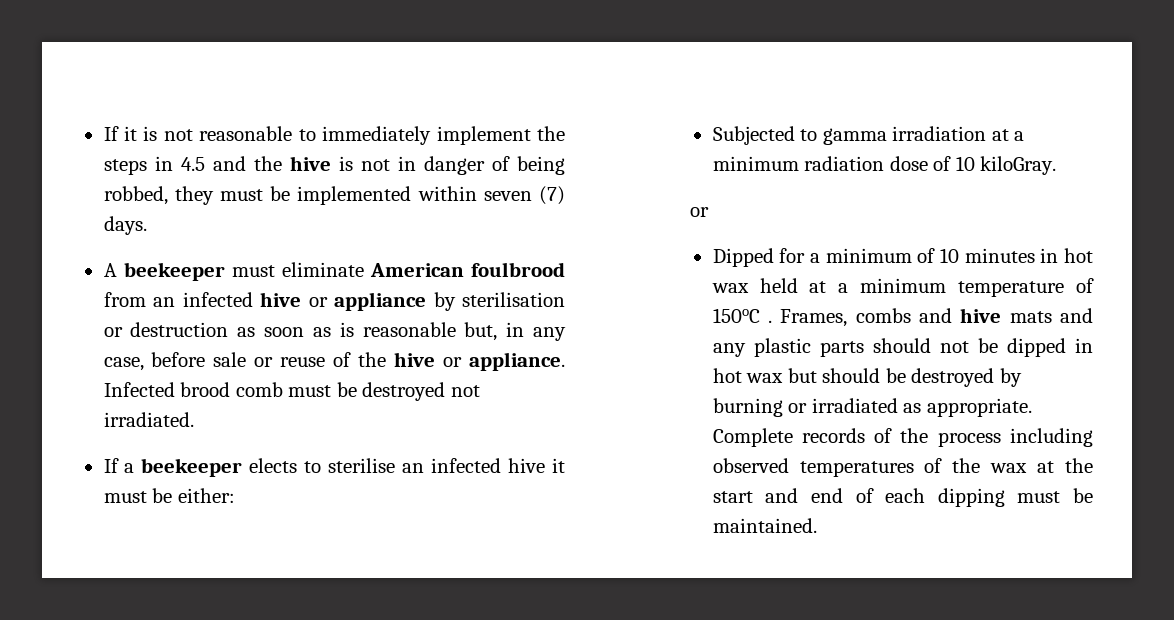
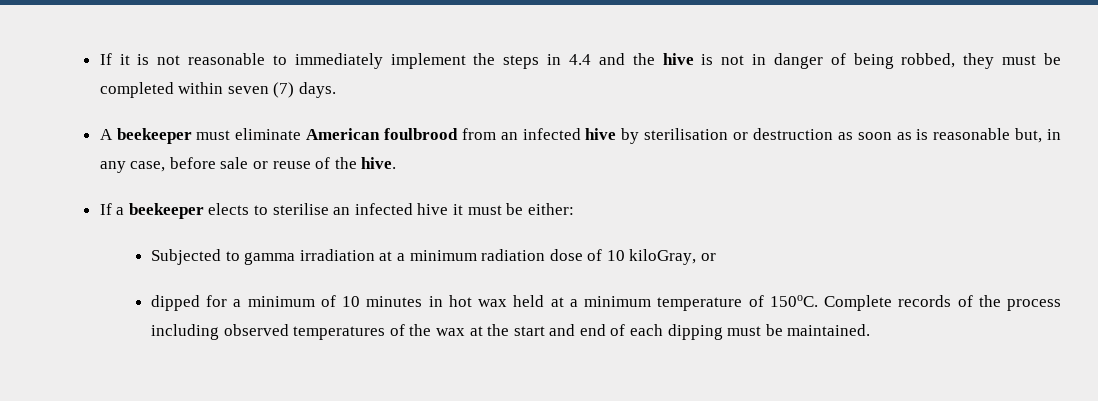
- If it is not reasonable to immediately implement the steps in 4.5 and the hive is not in danger of being robbed, they must be implemented within seven (7) days.
+ If it is not reasonable to immediately implement the steps in 4.4 and the hive is not in danger of being robbed, they must be completed within seven (7) days.
- A beekeeper must eliminate American foulbrood from an infected hive or appliance by sterilisation or destruction as soon as is reasonable but, in any case, before sale or reuse of the hive or appliance. Infected brood comb must be destroyed not irradiated.
+ A beekeeper must eliminate American foulbrood from an infected hive by sterilisation or destruction as soon as is reasonable but, in any case, before sale or reuse of the hive.
- Subjected to gamma irradiation at a minimum radiation dose of 10 kiloGray.
- or
+ Subjected to gamma irradiation at a minimum radiation dose of 10 kiloGray, or
- Dipped for a minimum of 10 minutes in hot wax held at a minimum temperature of 150oC . Frames, combs and hive mats and any plastic parts should not be dipped in hot wax but should be destroyed by burning or irradiated as appropriate.
+ dipped for a minimum of 10 minutes in hot wax held at a minimum temperature of 150oC.

